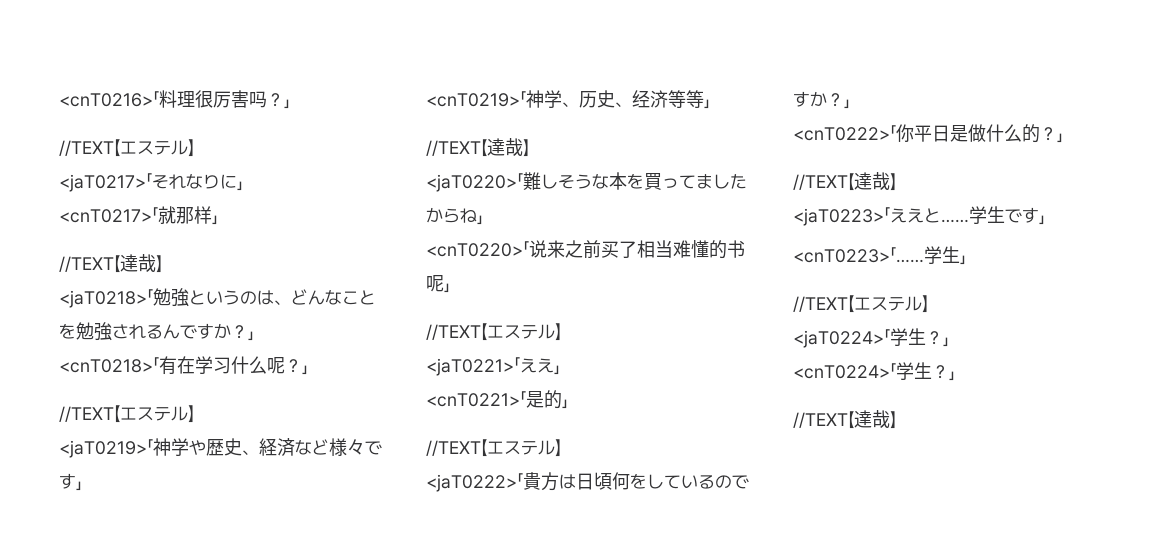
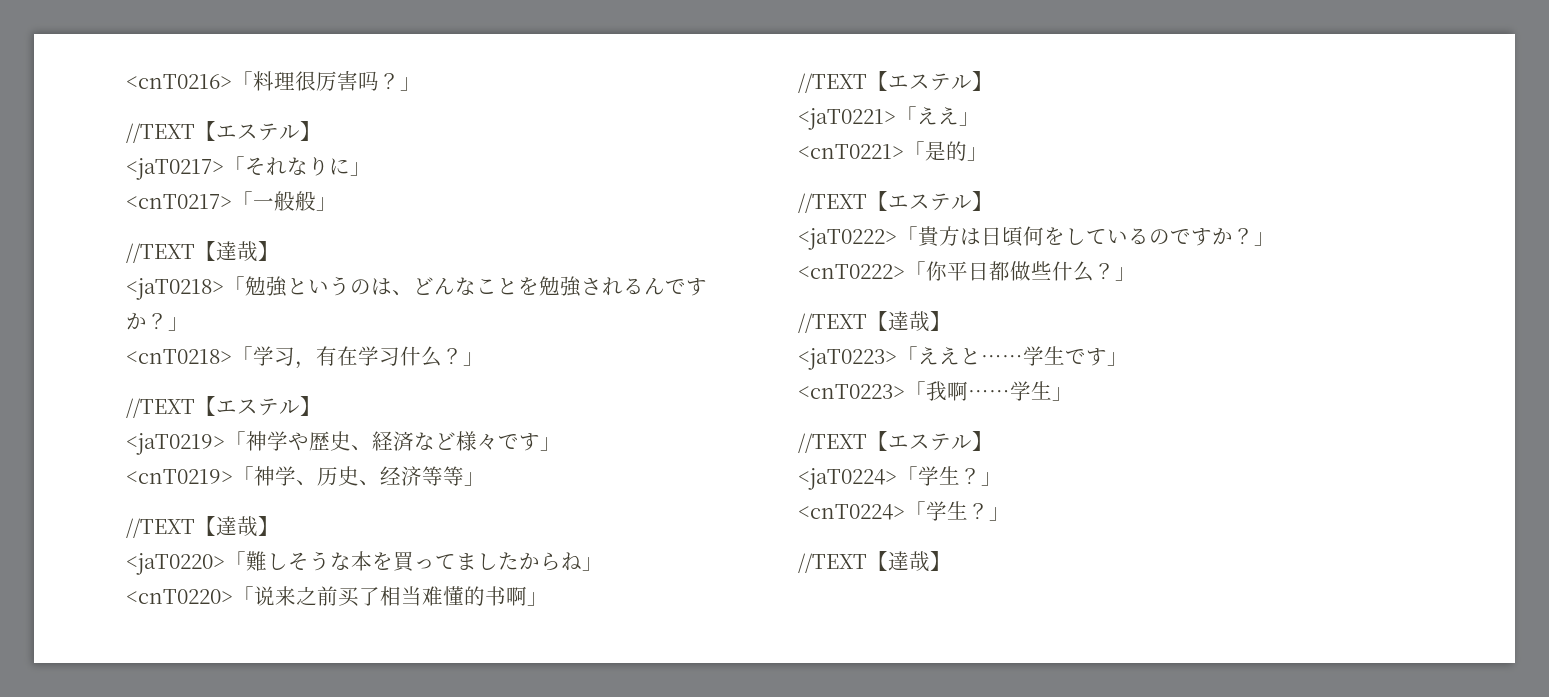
- <cnT0217>「就那样」
+ <cnT0217>「一般般」
- <cnT0218>「有在学习什么呢？」
+ <cnT0218>「学习，有在学习什么？」
- <cnT0220>「说来之前买了相当难懂的书呢」
+ <cnT0220>「说来之前买了相当难懂的书啊」
- <cnT0222>「你平日是做什么的？」
+ <cnT0222>「你平日都做些什么？」
- <cnT0223>「……
+ <cnT0223>「我啊……

